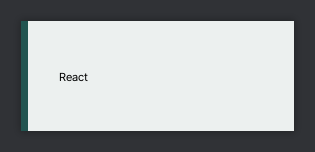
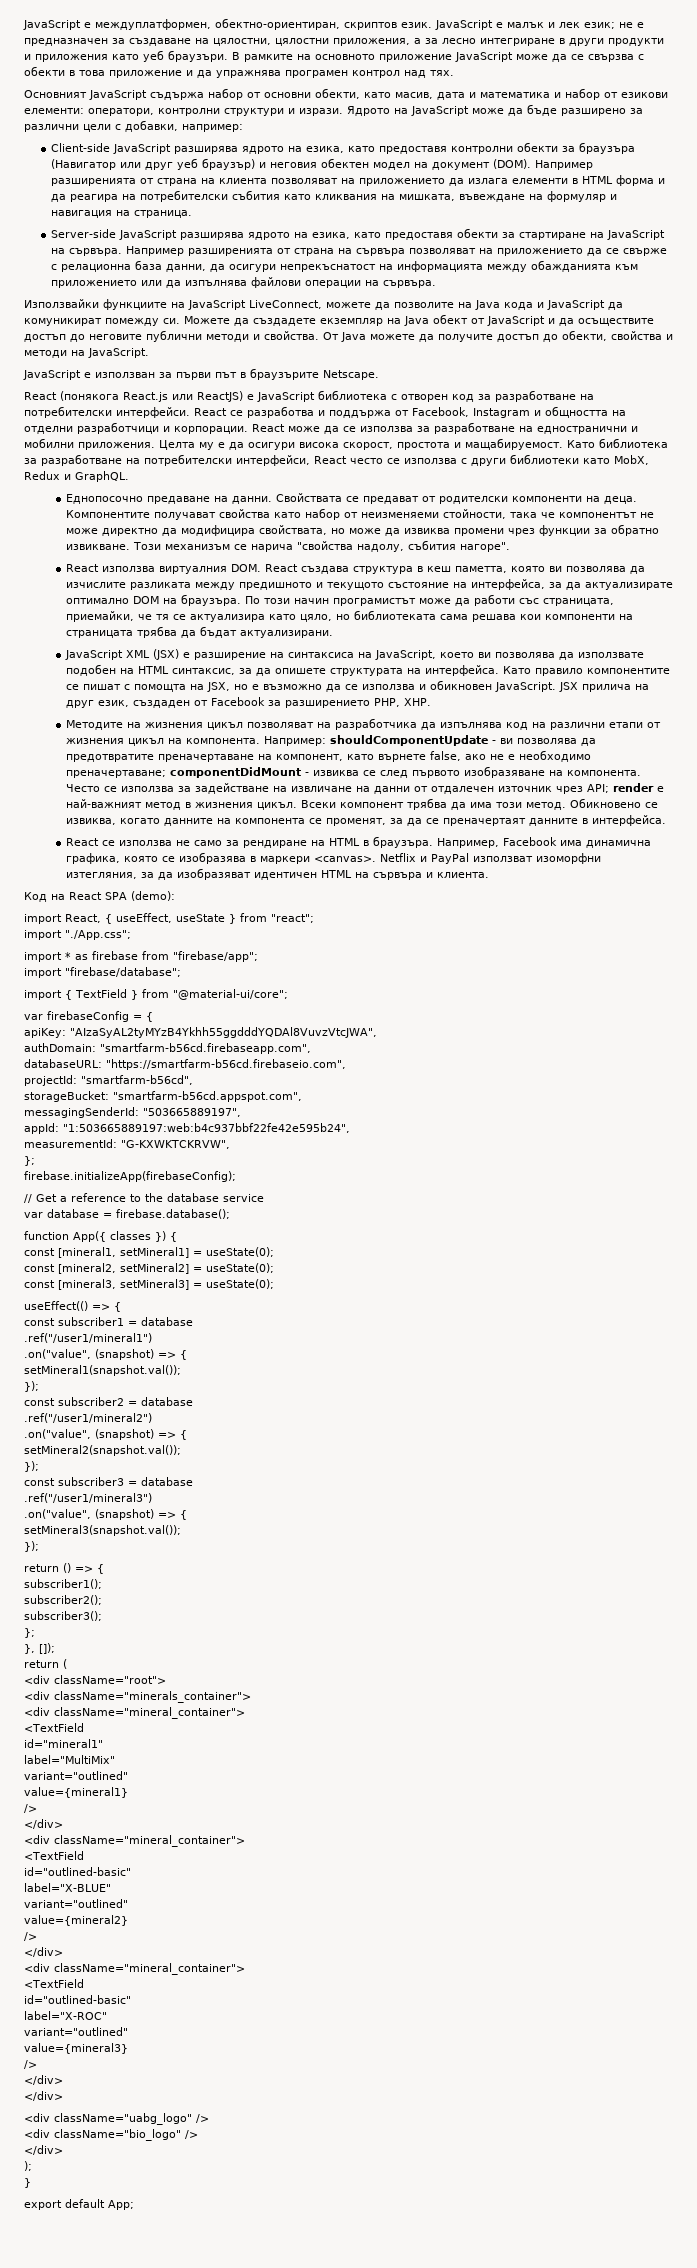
- React
+ JavaScript е междуплатформен, обектно-ориентиран, скриптов език. JavaScript е малък и лек език; не е предназначен за създаване на цялостни, цялостни приложения, а за лесно интегриране в други продукти и приложения като уеб браузъри. В рамките на основното приложение JavaScript може да се свързва с обекти в това приложение и да упражнява програмен контрол над тях.
+ Основният JavaScript съдържа набор от основни обекти, като масив, дата и математика и набор от езикови елементи: оператори, контролни структури и изрази. Ядрото на JavaScript може да бъде разширено за различни цели с добавки, например:
+ Client-side JavaScript разширява ядрото на езика, като предоставя контролни обекти за браузъра (Навигатор или друг уеб браузър) и неговия обектен модел на документ (DOM). Например разширенията от страна на клиента позволяват на приложението да излага елементи в HTML форма и да реагира на потребителски събития като кликвания на мишката, въвеждане на формуляр и навигация на страница.
+ Server-side JavaScript разширява ядрото на езика, като предоставя обекти за стартиране на JavaScript на сървъра. Например разширенията от страна на сървъра позволяват на приложението да се свърже с релационна база данни, да осигури непрекъснатост на информацията между обажданията към приложението или да изпълнява файлови операции на сървъра.
+ Използвайки функциите на JavaScript LiveConnect, можете да позволите на Java кода и JavaScript да комуникират помежду си. Можете да създадете екземпляр на Java обект от JavaScript и да осъществите достъп до неговите публични методи и свойства. От Java можете да получите достъп до обекти, свойства и методи на JavaScript.
+ JavaScript е използван за първи път в браузърите Netscape.
+ React (понякога React.js или ReactJS) е JavaScript библиотека с отворен код за разработване на потребителски интерфейси. React се разработва и поддържа от Facebook, Instagram и общността на отделни разработчици и корпорации. React може да се използва за разработване на едностранични и мобилни приложения. Целта му е да осигури висока скорост, простота и мащабируемост. Като библиотека за разработване на потребителски интерфейси, React често се използва с други библиотеки като MobX, Redux и GraphQL.
+ Еднопосочно предаване на данни. Свойствата се предават от родителски компоненти на деца. Компонентите получават свойства като набор от неизменяеми стойности, така че компонентът не може директно да модифицира свойствата, но може да извиква промени чрез функции за обратно извикване. Този механизъм се нарича "свойства надолу, събития нагоре".
+ React използва виртуалния DOM. React създава структура в кеш паметта, която ви позволява да изчислите разликата между предишното и текущото състояние на интерфейса, за да актуализирате оптимално DOM на браузъра. По този начин програмистът може да работи със страницата, приемайки, че тя се актуализира като цяло, но библиотеката сама решава кои компоненти на страницата трябва да бъдат актуализирани.
+ JavaScript XML (JSX) е разширение на синтаксиса на JavaScript, което ви позволява да използвате подобен на HTML синтаксис, за да опишете структурата на интерфейса. Като правило компонентите се пишат с помощта на JSX, но е възможно да се използва и обикновен JavaScript. JSX прилича на друг език, създаден от Facebook за разширението PHP, XHP.
+ Методите на жизнения цикъл позволяват на разработчика да изпълнява код на различни етапи от жизнения цикъл на компонента. Например: shouldComponentUpdate - ви позволява да предотвратите преначертаване на компонент, като върнете false, ако не е необходимо преначертаване; componentDidMount - извиква се след първото изобразяване на компонента. Често се използва за задействане на извличане на данни от отдалечен източник чрез API; render е най-важният метод в жизнения цикъл. Всеки компонент трябва да има този метод. Обикновено се извиква, когато данните на компонента се променят, за да се преначертаят данните в интерфейса.
+ React се използва не само за рендиране на HTML в браузъра. Например, Facebook има динамична графика, която се изобразява в маркери <canvas>. Netflix и PayPal използват изоморфни изтегляния, за да изобразяват идентичен HTML на сървъра и клиента.
+ Код на React SPA (demo):
+ import React, { useEffect, useState } from "react";
+ import "./App.css";
+ import * as firebase from "firebase/app";
+ import "firebase/database";
+ import { TextField } from "@material-ui/core";
+ var firebaseConfig = {
+ apiKey: "AIzaSyAL2tyMYzB4Ykhh55ggdddYQDAl8VuvzVtcJWA",
+ authDomain: "smartfarm-b56cd.firebaseapp.com",
+ databaseURL: "https://smartfarm-b56cd.firebaseio.com",
+ projectId: "smartfarm-b56cd",
+ storageBucket: "smartfarm-b56cd.appspot.com",
+ messagingSenderId: "503665889197",
+ appId: "1:503665889197:web:b4c937bbf22fe42e595b24",
+ measurementId: "G-KXWKTCKRVW",
+ };
+ firebase.initializeApp(firebaseConfig);
+ // Get a reference to the database service
+ var database = firebase.database();
+ function App({ classes }) {
+ const [mineral1, setMineral1] = useState(0);
+ const [mineral2, setMineral2] = useState(0);
+ const [mineral3, setMineral3] = useState(0);
+ useEffect(() => {
+ const subscriber1 = database
+ .ref("/user1/mineral1")
+ .on("value", (snapshot) => {
+ setMineral1(snapshot.val());
+ });
+ const subscriber2 = database
+ .ref("/user1/mineral2")
+ .on("value", (snapshot) => {
+ setMineral2(snapshot.val());
+ });
+ const subscriber3 = database
+ .ref("/user1/mineral3")
+ .on("value", (snapshot) => {
+ setMineral3(snapshot.val());
+ });
+ return () => {
+ subscriber1();
+ subscriber2();
+ subscriber3();
+ };
+ }, []);
+ return (
+ <div className="root">
+ <div className="minerals_container">
+ <div className="mineral_container">
+ <TextField
+ id="mineral1"
+ label="MultiMix"
+ variant="outlined"
+ value={mineral1}
+ />
+ </div>
+ <div className="mineral_container">
+ <TextField
+ id="outlined-basic"
+ label="X-BLUE"
+ variant="outlined"
+ value={mineral2}
+ />
+ </div>
+ <div className="mineral_container">
+ <TextField
+ id="outlined-basic"
+ label="X-ROC"
+ variant="outlined"
+ value={mineral3}
+ />
+ </div>
+ </div>
+ <div className="uabg_logo" />
+ <div className="bio_logo" />
+ </div>
+ );
+ }
+ export default App;

